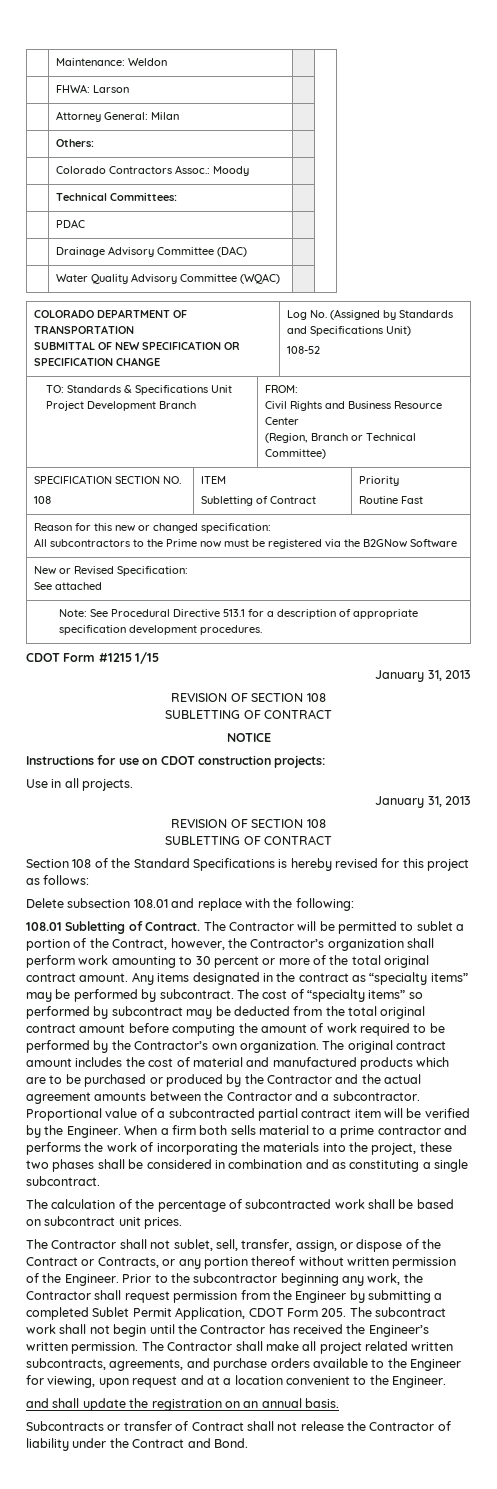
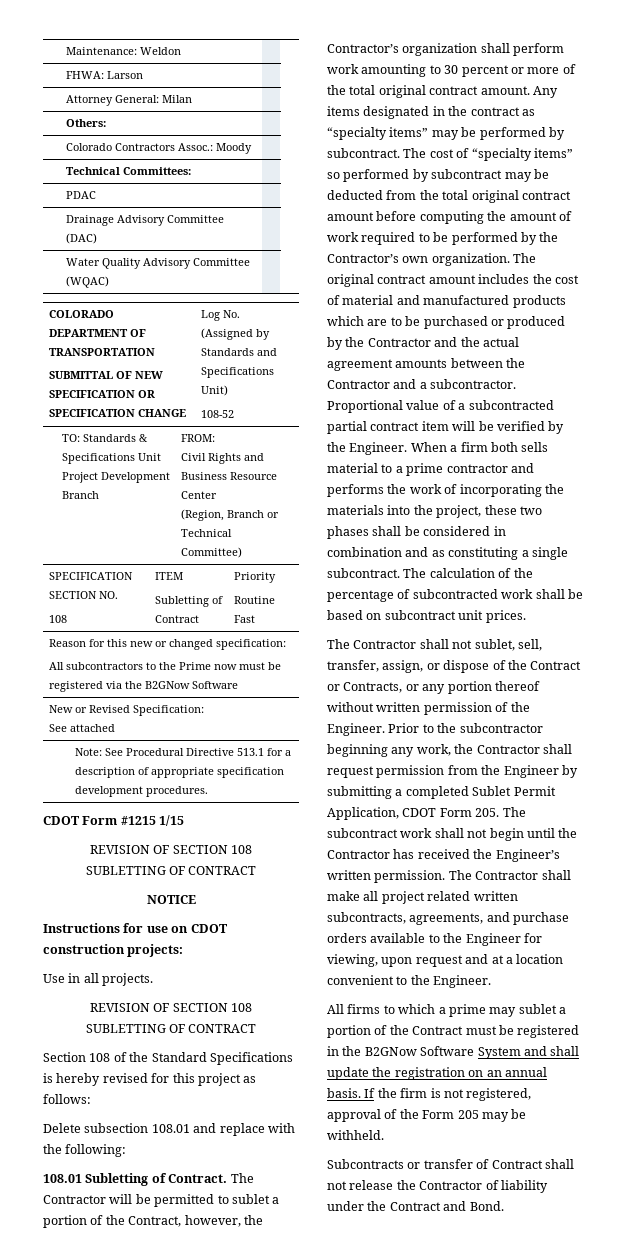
  CDOT Form #1215 1/15
- January 31, 2013
  Use in all projects.
- January 31, 2013
- When a firm both sells material to a prime contractor and performs the work of incorporating the materials into the project, these two phases shall be considered in combination and as constituting a single subcontract.
- The calculation of the percentage of subcontracted work shall be based on subcontract unit prices.
+ When a firm both sells material to a prime contractor and performs the work of incorporating the materials into the project, these two phases shall be considered in combination and as constituting a single subcontract. The calculation of the percentage of subcontracted work shall be based on subcontract unit prices.
- and shall update the registration on an annual basis.
+ All firms to which a prime may sublet a portion of the Contract must be registered in the B2GNow Software System and shall update the registration on an annual basis. If the firm is not registered, approval of the Form 205 may be withheld.

